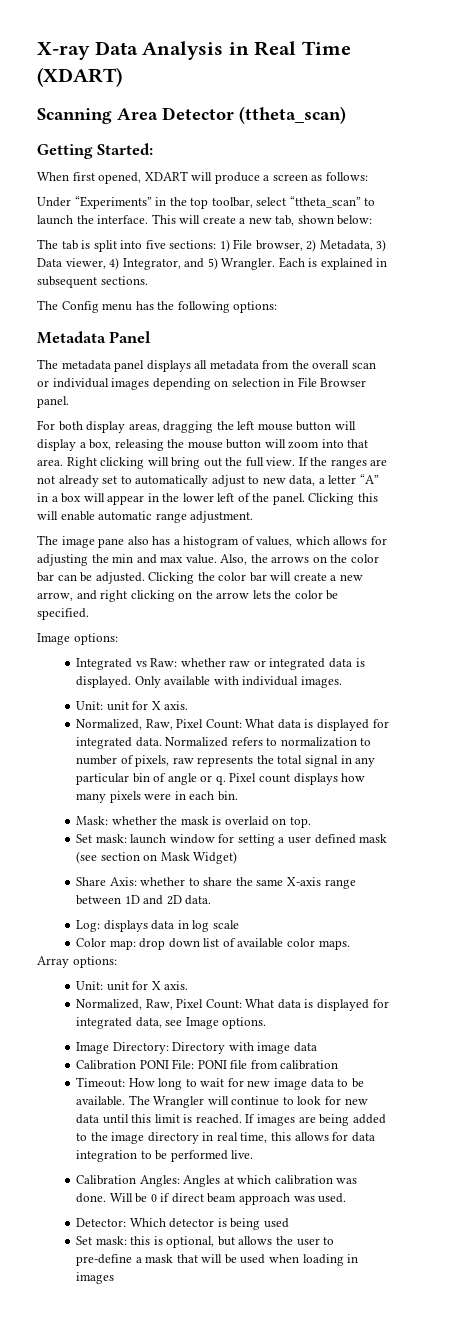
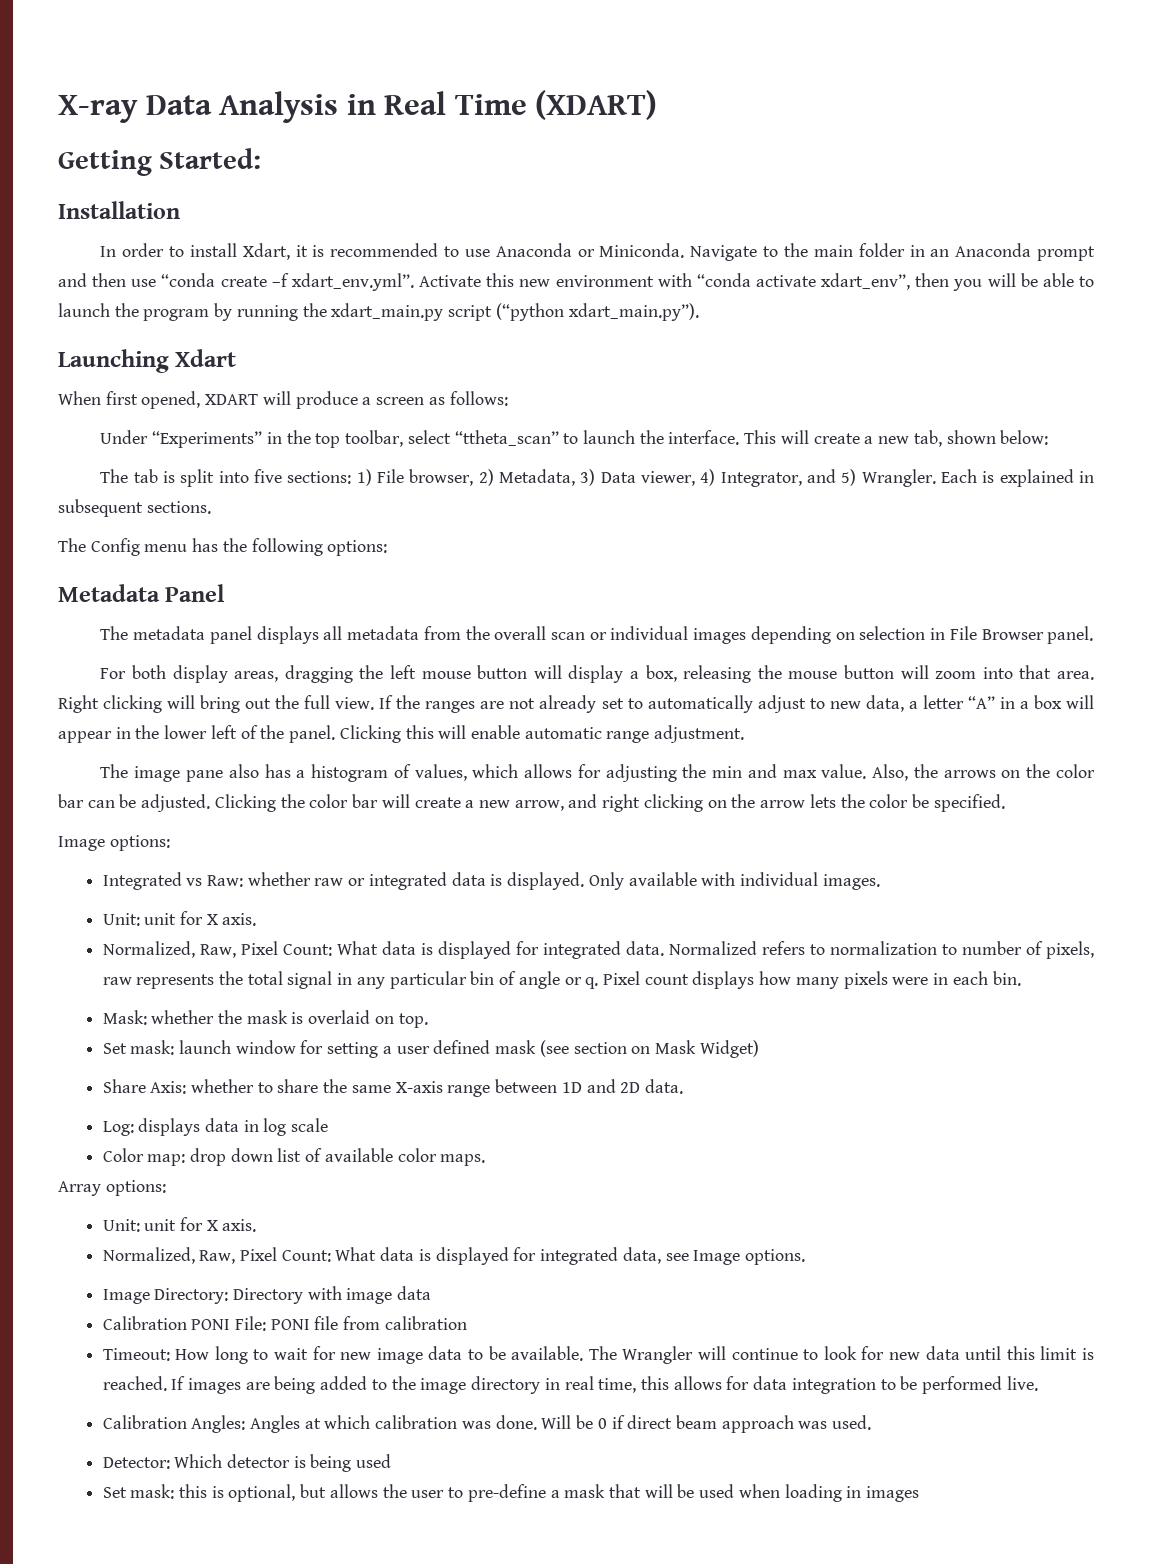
- Scanning Area Detector (ttheta_scan)
  Getting Started:
+ Installation
+ In order to install Xdart, it is recommended to use Anaconda or Miniconda. Navigate to the main folder in an Anaconda prompt and then use “conda create –f xdart_env.yml”. Activate this new environment with “conda activate xdart_env”, then you will be able to launch the program by running the xdart_main.py script (“python xdart_main.py”).
+ Launching Xdart

